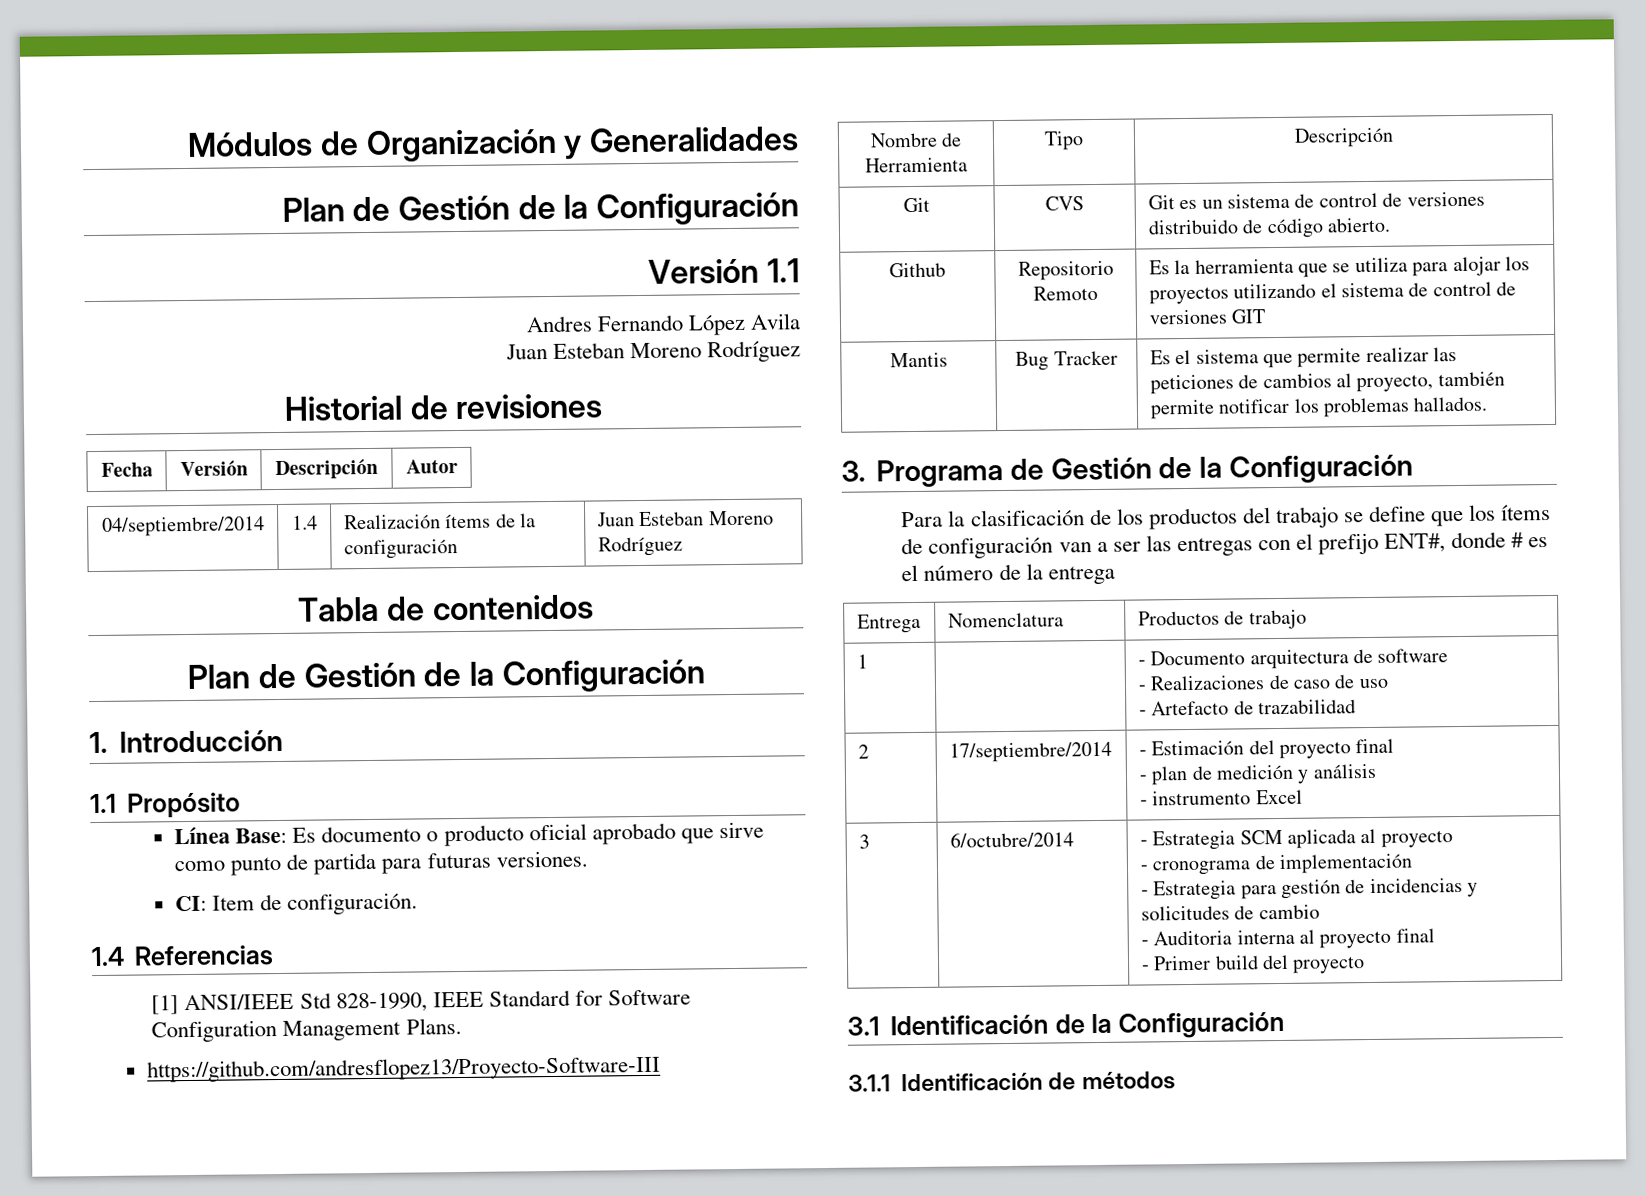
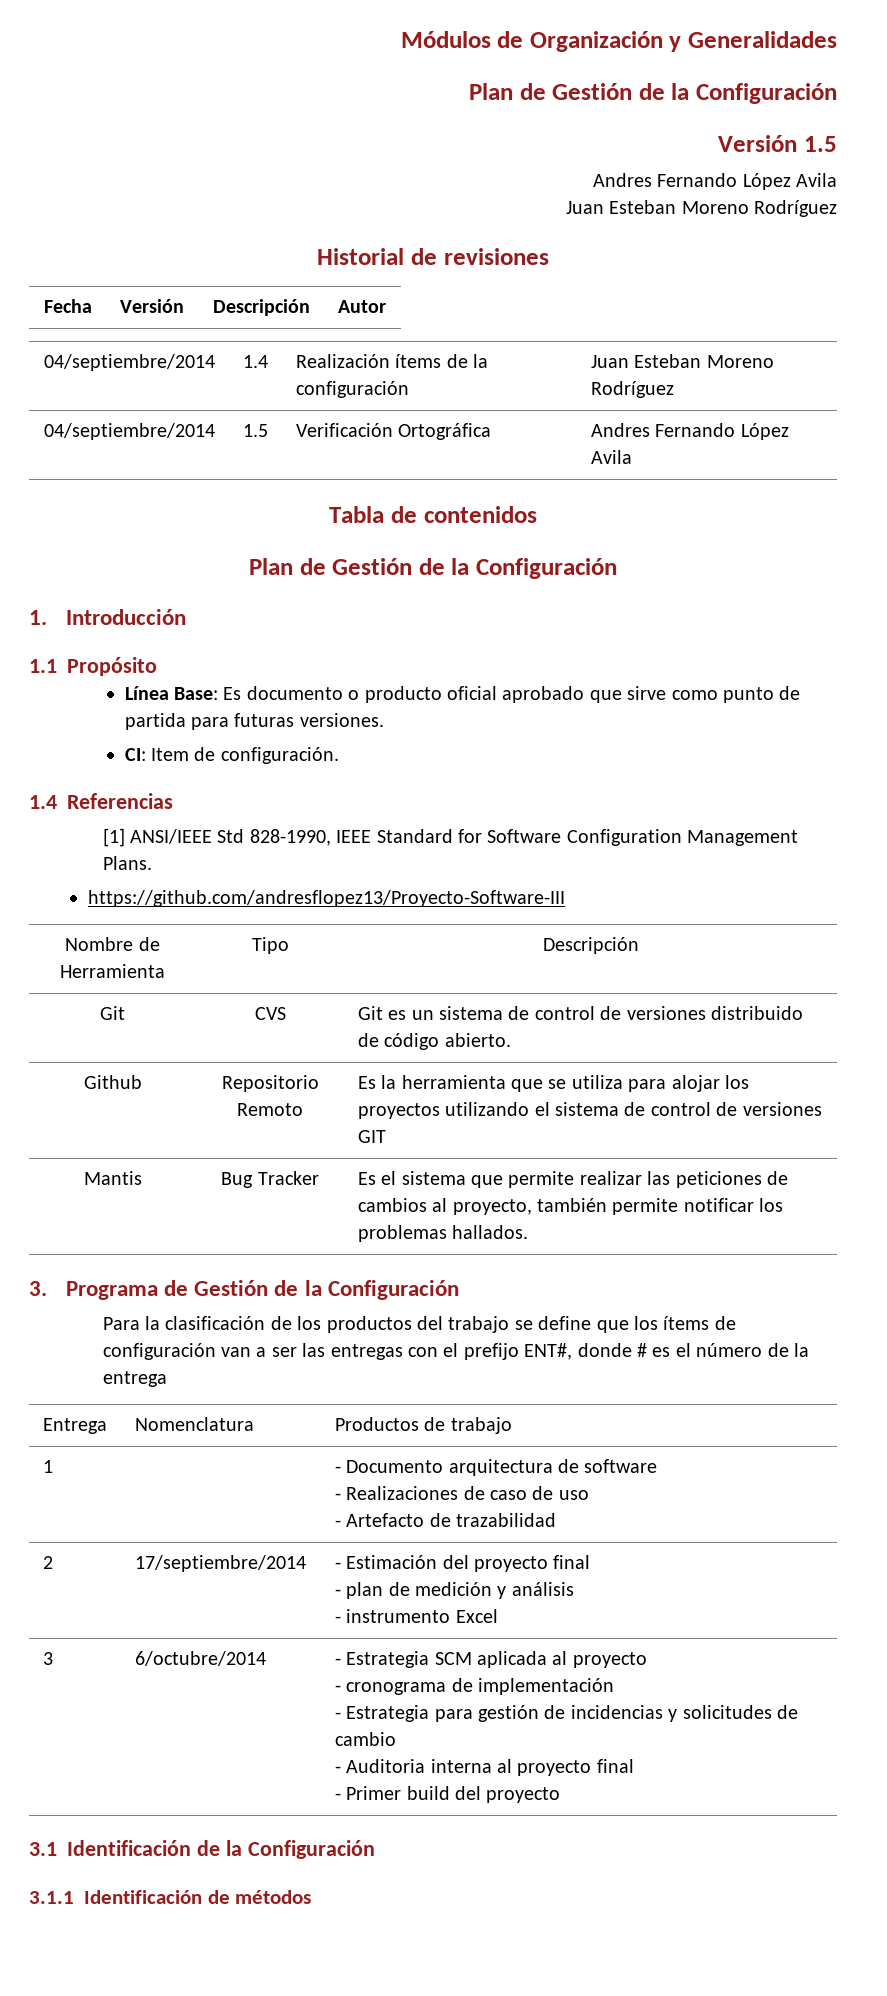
- Versión 1.1
+ Versión 1.5
+ 04/septiembre/2014 | 1.5 | Verificación Ortográfica | Andres Fernando López Avila

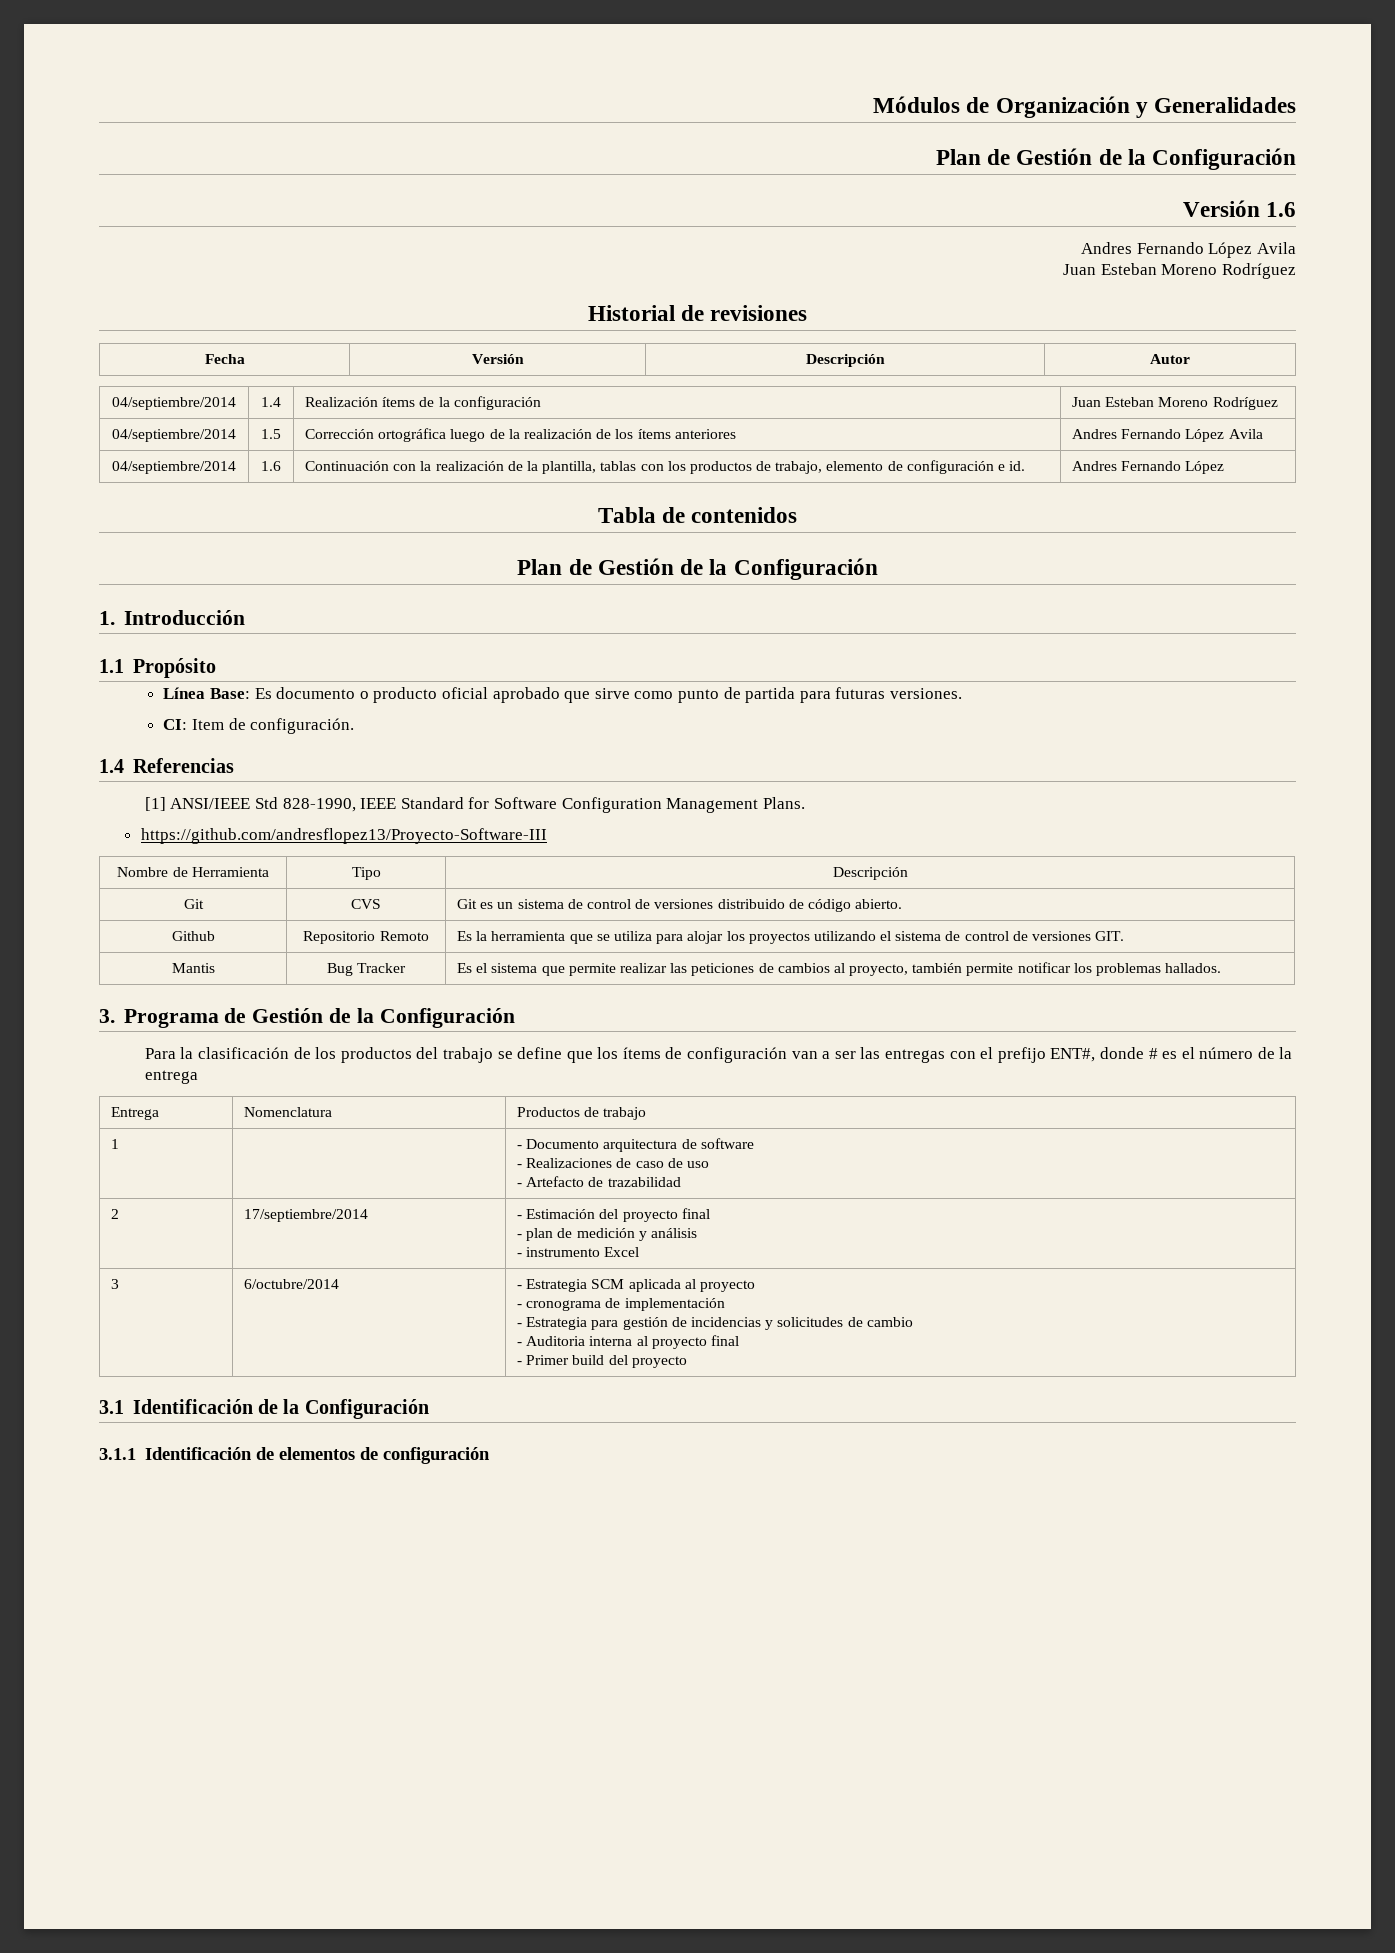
- Versión 1.5
+ Versión 1.6
- 04/septiembre/2014 | 1.5 | Verificación Ortográfica | Andres Fernando López Avila
+ 04/septiembre/2014 | 1.5 | Corrección ortográfica luego de la realización de los ítems anteriores | Andres Fernando López Avila
+ 04/septiembre/2014 | 1.6 | Continuación con la realización de la plantilla, tablas con los productos de trabajo, elemento de configuración e id. | Andres Fernando López
- Github | Repositorio Remoto | Es la herramienta que se utiliza para alojar los proyectos utilizando el sistema de control de versiones GIT
+ Github | Repositorio Remoto | Es la herramienta que se utiliza para alojar los proyectos utilizando el sistema de control de versiones GIT.
- 3.1.1 Identificación de métodos
+ 3.1.1 Identificación de elementos de configuración

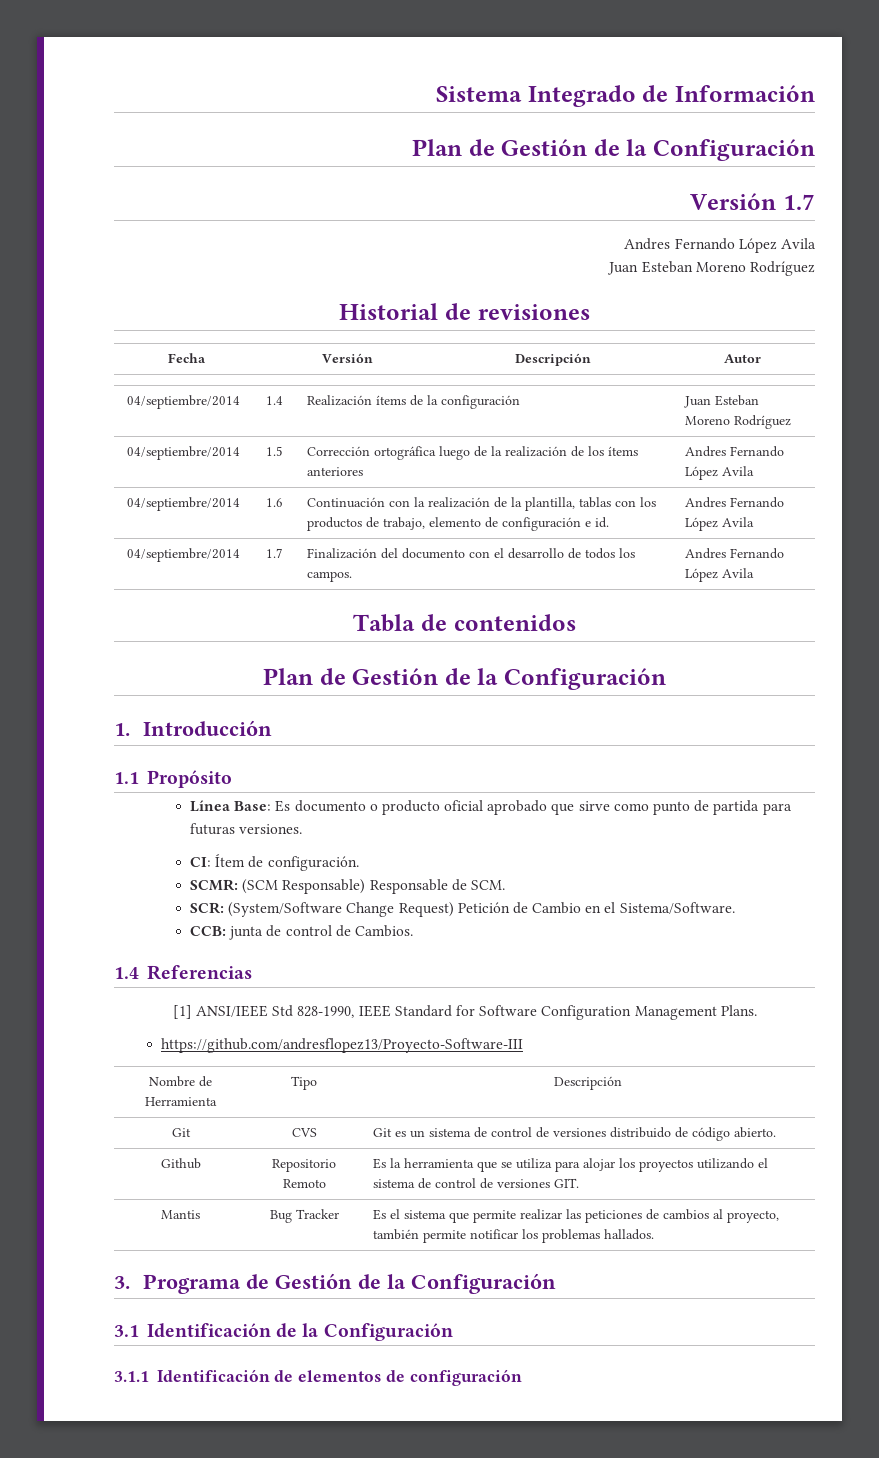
- Módulos de Organización y Generalidades
+ Sistema Integrado de Información
- Versión 1.6
+ Versión 1.7
- 04/septiembre/2014 | 1.6 | Continuación con la realización de la plantilla, tablas con los productos de trabajo, elemento de configuración e id. | Andres Fernando López
+ 04/septiembre/2014 | 1.6 | Continuación con la realización de la plantilla, tablas con los productos de trabajo, elemento de configuración e id. | Andres Fernando López Avila
+ 04/septiembre/2014 | 1.7 | Finalización del documento con el desarrollo de todos los campos. | Andres Fernando López Avila
- CI: Item de configuración.
+ CI: Ítem de configuración.
+ SCMR: (SCM Responsable) Responsable de SCM.
+ SCR: (System/Software Change Request) Petición de Cambio en el Sistema/Software.
+ CCB: junta de control de Cambios.
- Para la clasificación de los productos del trabajo se define que los ítems de configuración van a ser las entregas con el prefijo ENT#, donde # es el número de la entrega
- Entrega | Nomenclatura | Productos de trabajo
- 1 | | - Documento arquitectura de software
- - Realizaciones de caso de uso
- - Artefacto de trazabilidad
- 2 | 17/septiembre/2014 | - Estimación del proyecto final
- - plan de medición y análisis
- - instrumento Excel
- 3 | 6/octubre/2014 | - Estrategia SCM aplicada al proyecto
- - cronograma de implementación
- - Estrategia para gestión de incidencias y solicitudes de cambio
- - Auditoria interna al proyecto final
- - Primer build del proyecto

